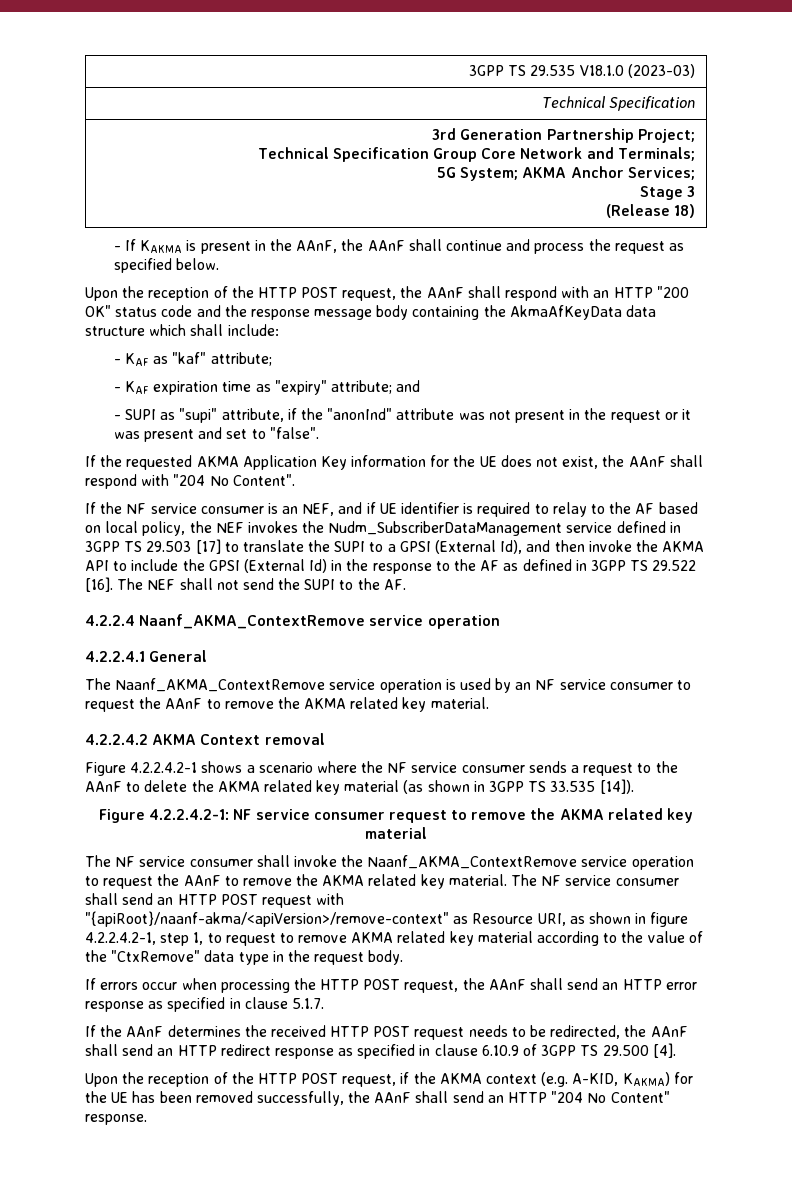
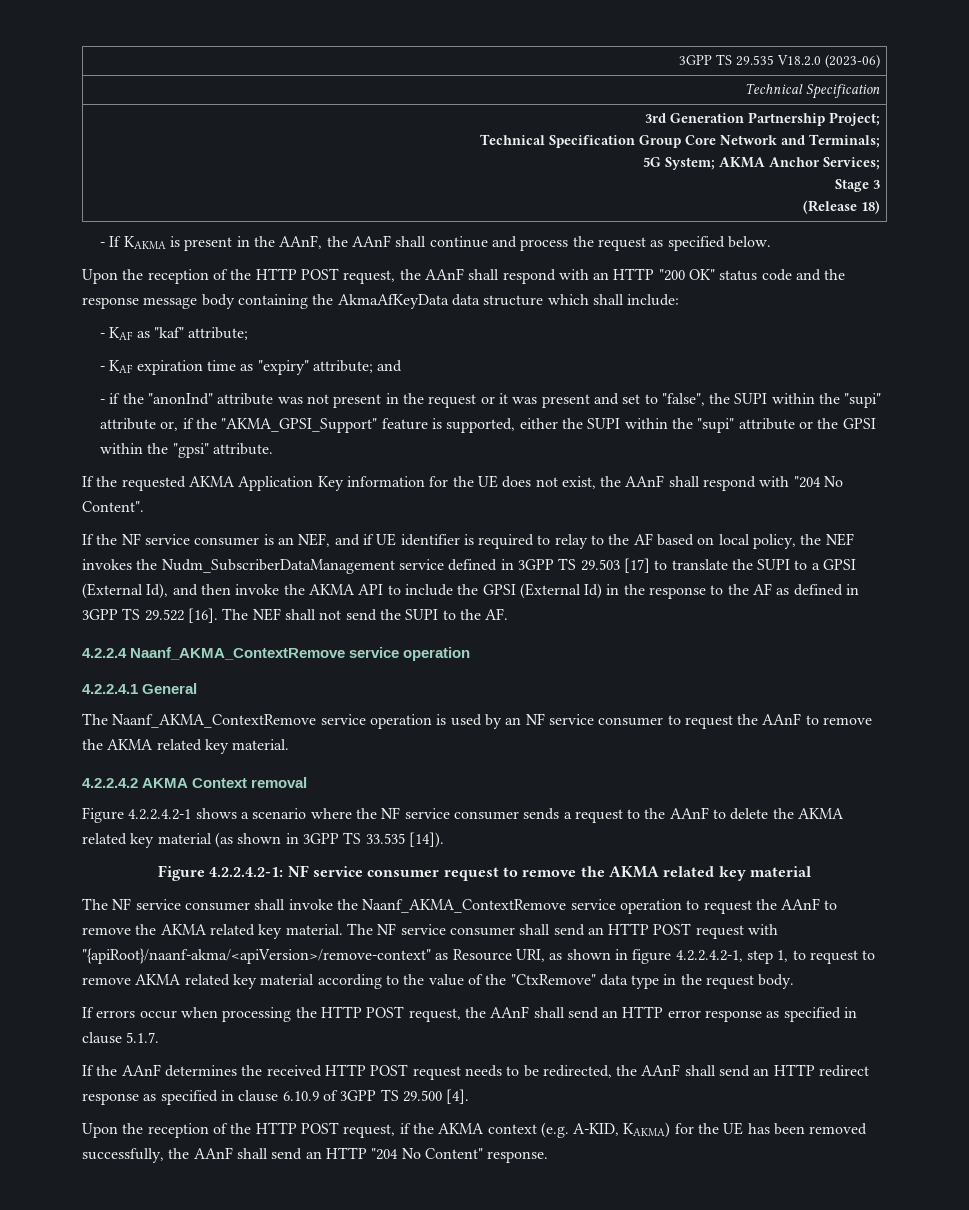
- 3GPP TS 29.535 V18.1.0 (2023-03)
+ 3GPP TS 29.535 V18.2.0 (2023-06)
- - SUPI as "supi" attribute, if the "anonInd" attribute was not present in the request or it was present and set to "false".
+ - if the "anonInd" attribute was not present in the request or it was present and set to "false", the SUPI within the "supi" attribute or, if the "AKMA_GPSI_Support" feature is supported, either the SUPI within the "supi" attribute or the GPSI within the "gpsi" attribute.

